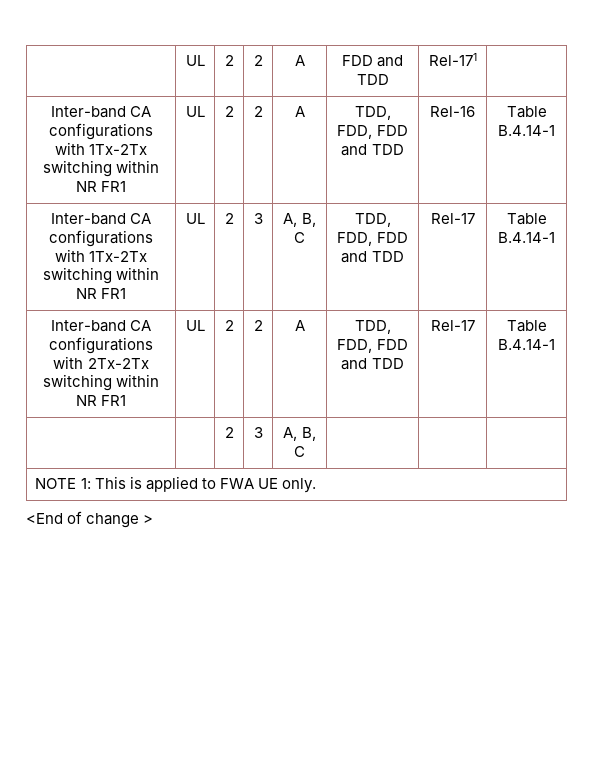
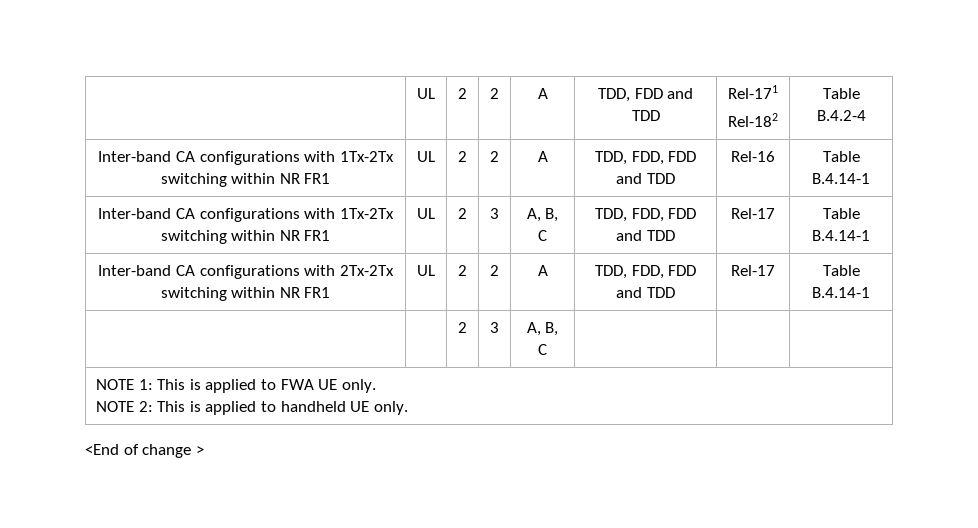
- | UL | 2 | 2 | A | FDD and TDD | Rel-171 |
+ | UL | 2 | 2 | A | TDD, FDD and TDD | Rel-171
+ Rel-182 | Table B.4.2-4
  NOTE 1: This is applied to FWA UE only.
+ NOTE 2: This is applied to handheld UE only.

